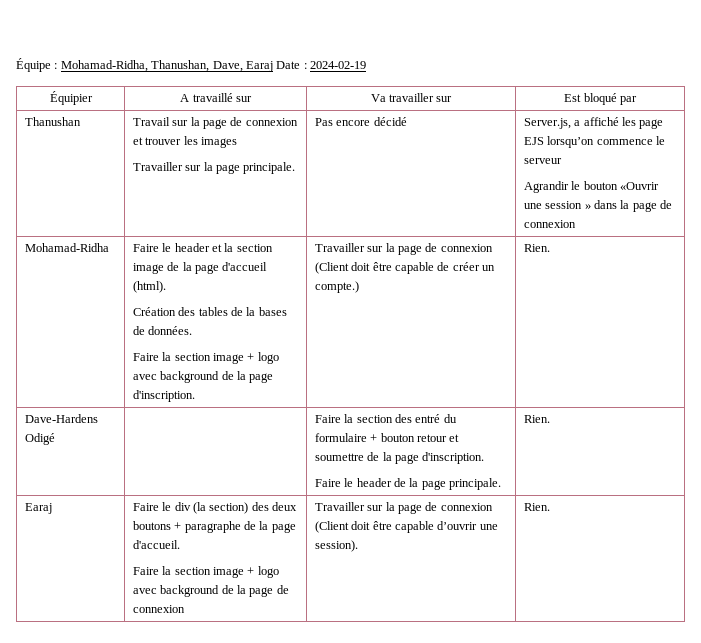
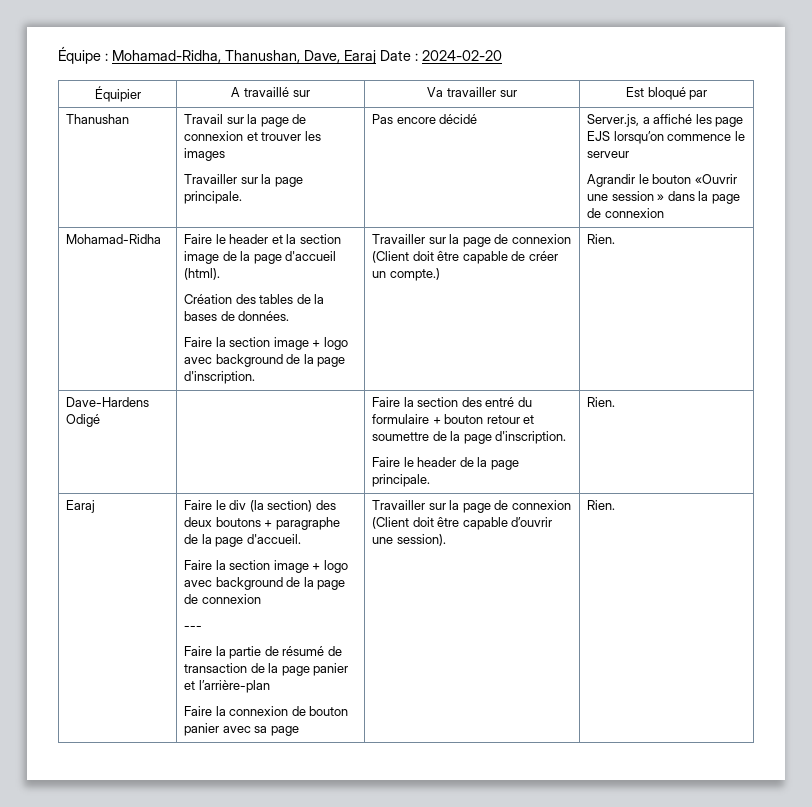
- Équipe : Mohamad-Ridha, Thanushan, Dave, Earaj Date : 2024-02-19
+ Équipe : Mohamad-Ridha, Thanushan, Dave, Earaj Date : 2024-02-20
+ ---
+ Faire la partie de résumé de transaction de la page panier et l’arrière-plan
+ Faire la connexion de bouton panier avec sa page

